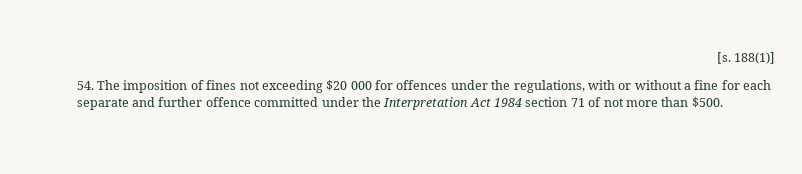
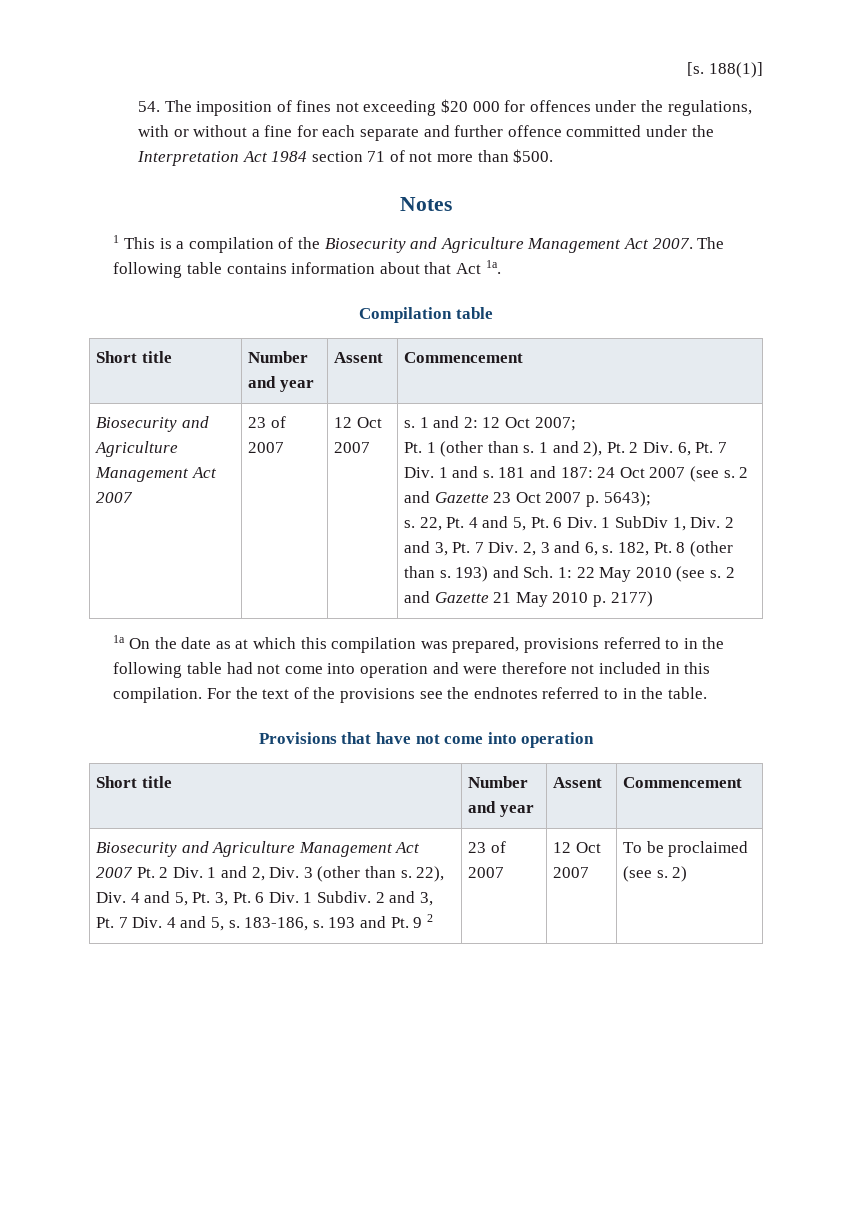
+ Notes
+ 1 This is a compilation of the Biosecurity and Agriculture Management Act 2007. The following table contains information about that Act 1a.
+ Compilation table
+ Short title | Number and year | Assent | Commencement
+ Biosecurity and Agriculture Management Act 2007 | 23 of 2007 | 12 Oct 2007 | s. 1 and 2: 12 Oct 2007;
+ Pt. 1 (other than s. 1 and 2), Pt. 2 Div. 6, Pt. 7 Div. 1 and s. 181 and 187: 24 Oct 2007 (see s. 2 and Gazette 23 Oct 2007 p. 5643);
+ s. 22, Pt. 4 and 5, Pt. 6 Div. 1 SubDiv 1, Div. 2 and 3, Pt. 7 Div. 2, 3 and 6, s. 182, Pt. 8 (other than s. 193) and Sch. 1: 22 May 2010 (see s. 2 and Gazette 21 May 2010 p. 2177)
+ 1a On the date as at which this compilation was prepared, provisions referred to in the following table had not come into operation and were therefore not included in this compilation. For the text of the provisions see the endnotes referred to in the table.
+ Provisions that have not come into operation
+ Short title | Number and year | Assent | Commencement
+ Biosecurity and Agriculture Management Act 2007 Pt. 2 Div. 1 and 2, Div. 3 (other than s. 22), Div. 4 and 5, Pt. 3, Pt. 6 Div. 1 Subdiv. 2 and 3, Pt. 7 Div. 4 and 5, s. 183-186, s. 193 and Pt. 9 2 | 23 of 2007 | 12 Oct 2007 | To be proclaimed (see s. 2)

